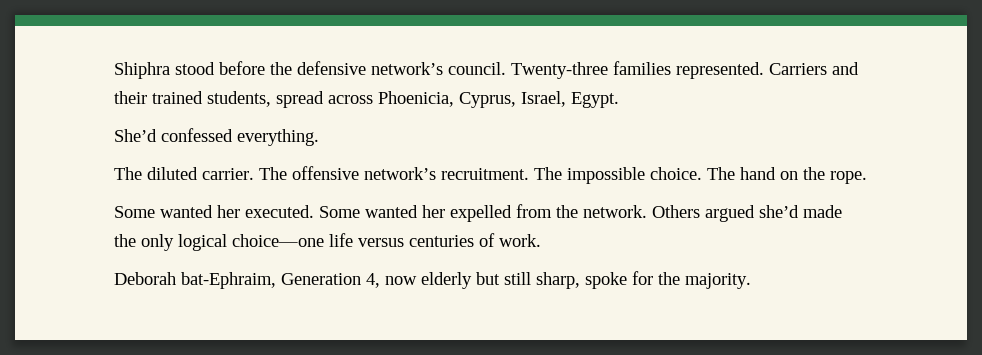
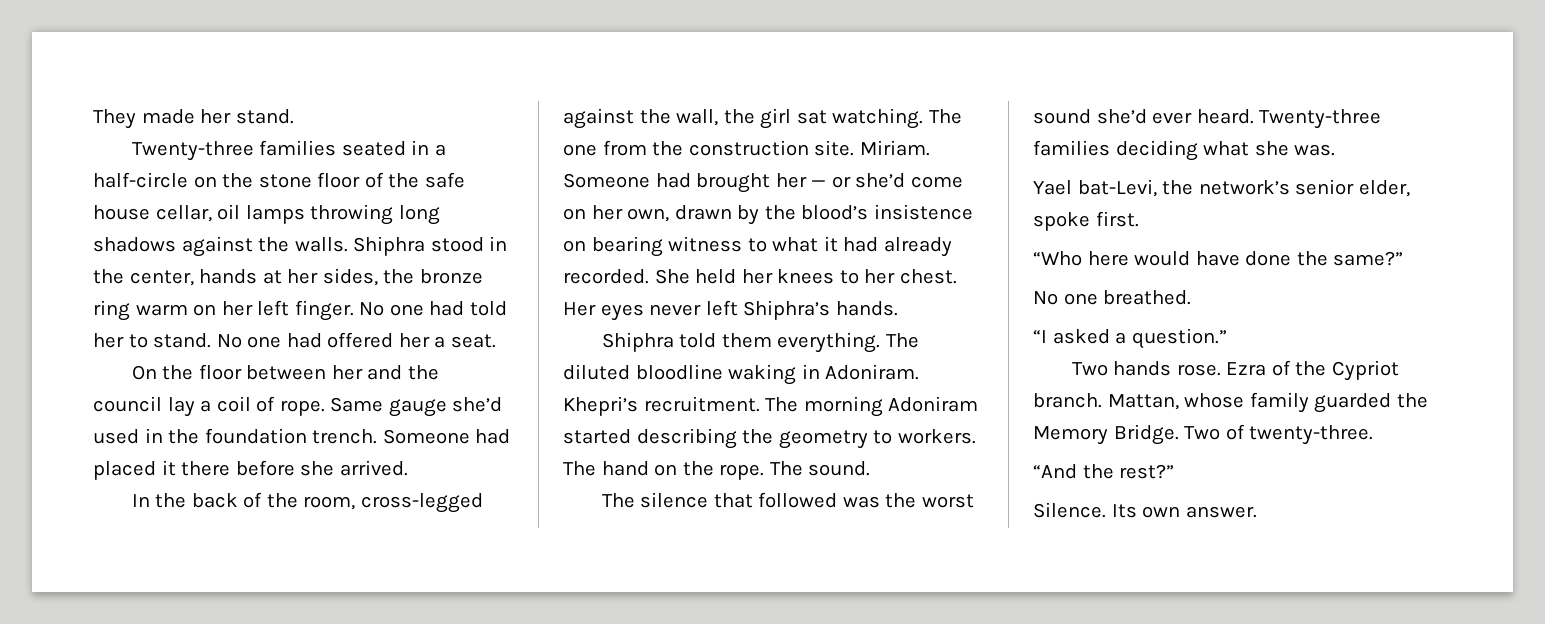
- Shiphra stood before the defensive network’s council. Twenty-three families represented. Carriers and their trained students, spread across Phoenicia, Cyprus, Israel, Egypt.
- She’d confessed everything.
- The diluted carrier. The offensive network’s recruitment. The impossible choice.
+ They made her stand.
+ Twenty-three families seated in a half-circle on the stone floor of the safe house cellar, oil lamps throwing long shadows against the walls. Shiphra stood in the center, hands at her sides, the bronze ring warm on her left finger. No one had told her to stand. No one had offered her a seat.
+ On the floor between her and the council lay a coil of rope. Same gauge she’d used in the foundation trench. Someone had placed it there before she arrived.
+ In the back of the room, cross-legged against the wall, the girl sat watching. The one from the construction site. Miriam. Someone had brought her — or she’d come on her own, drawn by the blood’s insistence on bearing witness to what it had already recorded. She held her knees to her chest. Her eyes never left Shiphra’s hands.
+ Shiphra told them everything. The diluted bloodline waking in Adoniram. Khepri’s recruitment. The morning Adoniram started describing the geometry to workers.
- The hand on the rope.
- Some wanted her executed. Some wanted her expelled from the network. Others argued she’d made the only logical choice—one life versus centuries of work.
- Deborah bat-Ephraim, Generation 4, now elderly but still sharp, spoke for the majority.
+ The hand on the rope. The sound.
+ The silence that followed was the worst sound she’d ever heard. Twenty-three families deciding what she was.
+ Yael bat-Levi, the network’s senior elder, spoke first.
+ “Who here would have done the same?”
+ No one breathed.
+ “I asked a question.”
+ Two hands rose. Ezra of the Cypriot branch. Mattan, whose family guarded the Memory Bridge. Two of twenty-three.
+ “And the rest?”
+ Silence. Its own answer.

